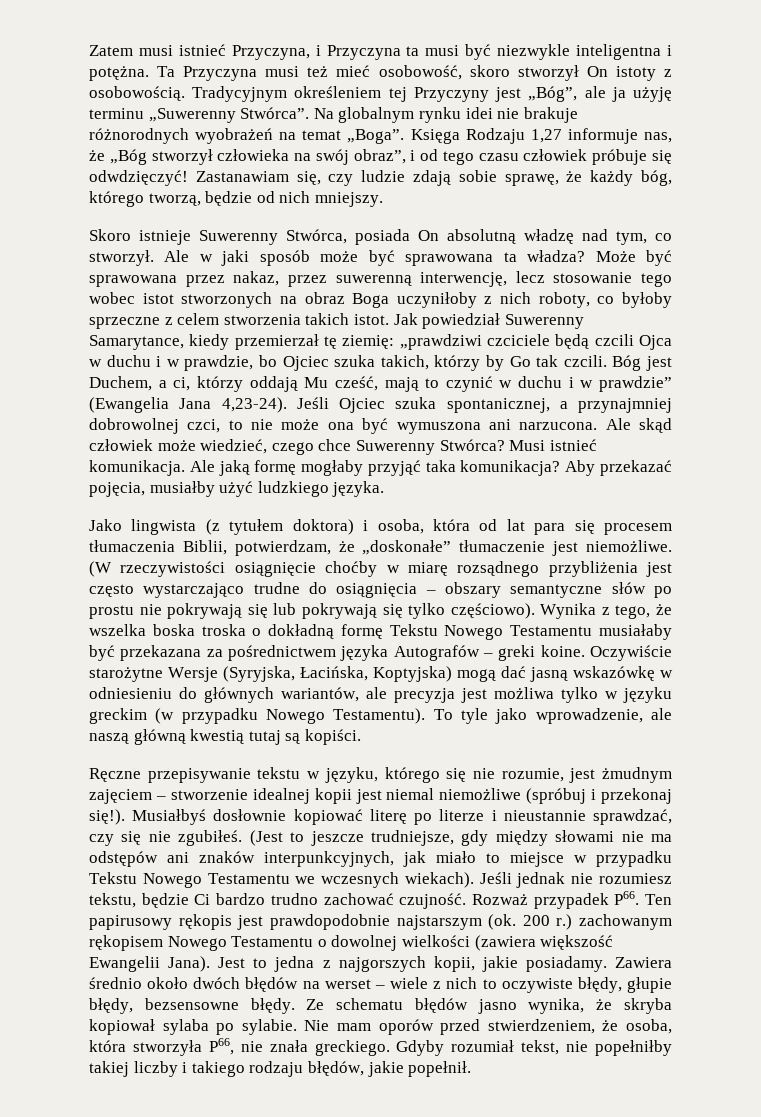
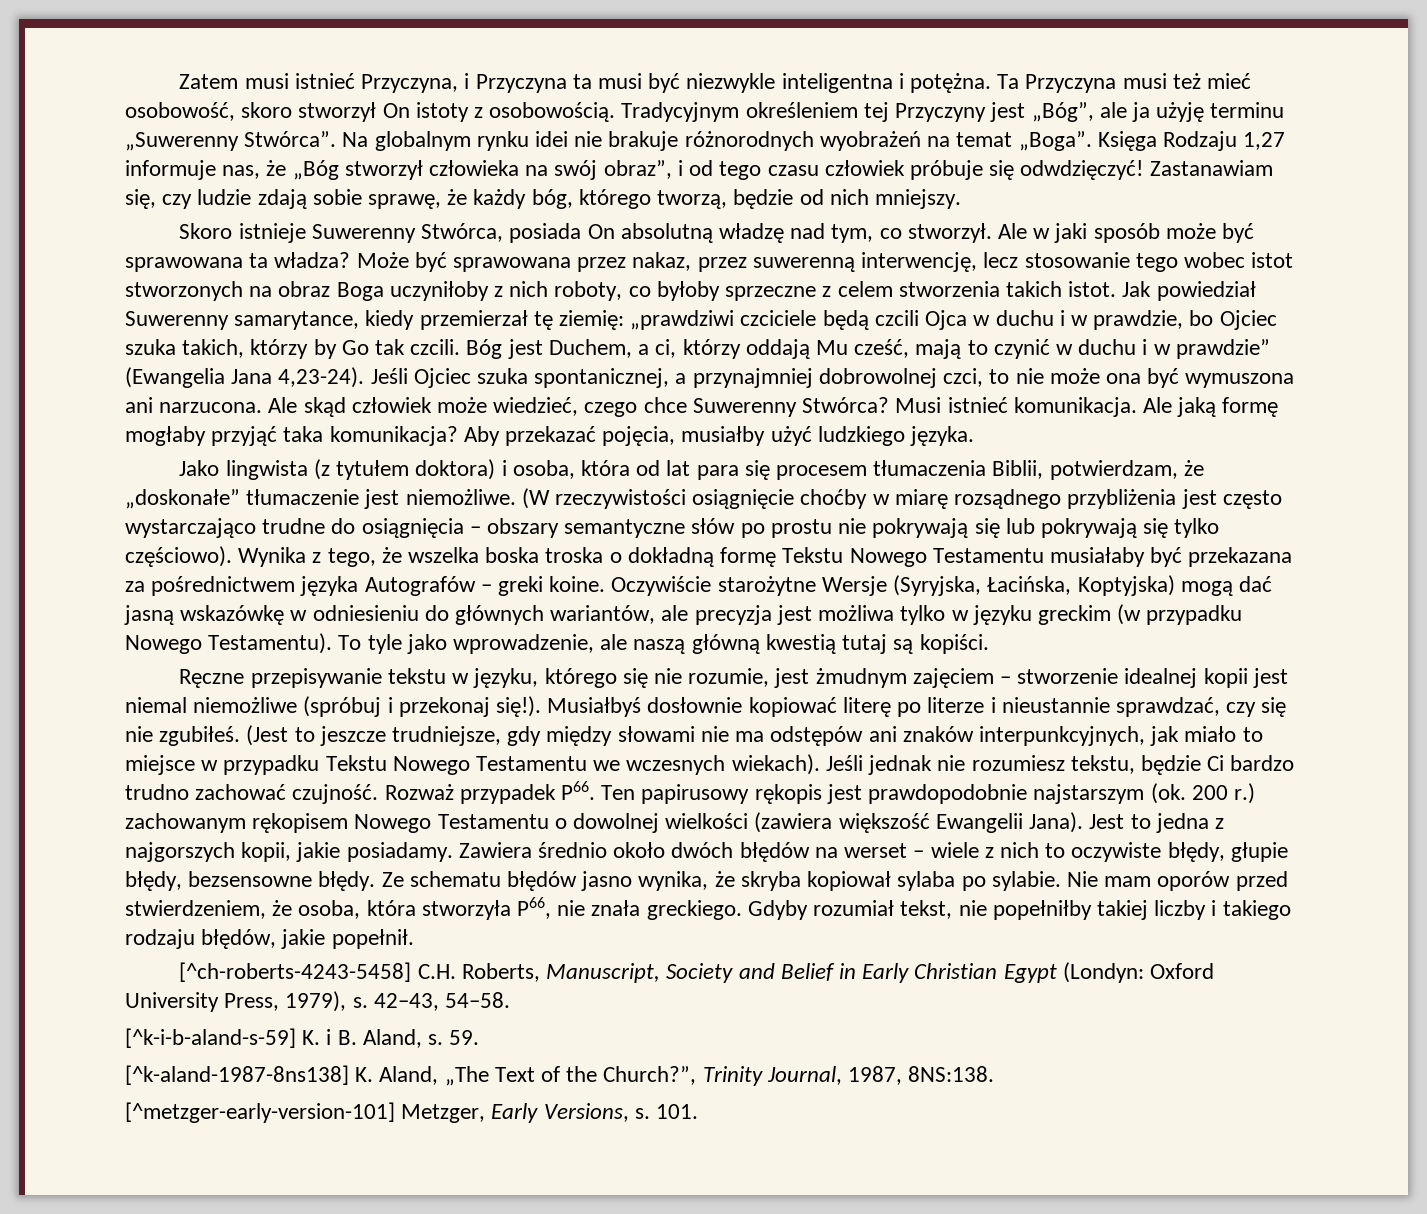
- Jak powiedział Suwerenny Samarytance, kiedy przemierzał tę ziemię: „prawdziwi czciciele będą czcili Ojca w duchu i w prawdzie, bo Ojciec szuka takich, którzy by Go tak czcili.
+ Jak powiedział Suwerenny samarytance, kiedy przemierzał tę ziemię: „prawdziwi czciciele będą czcili Ojca w duchu i w prawdzie, bo Ojciec szuka takich, którzy by Go tak czcili.
+ [^ch-roberts-4243-5458] C.H. Roberts, Manuscript, Society and Belief in Early Christian Egypt (Londyn: Oxford University Press, 1979), s. 42–43, 54–58.
+ [^k-i-b-aland-s-59] K. i B. Aland, s. 59.
+ [^k-aland-1987-8ns138] K. Aland, „The Text of the Church?”, Trinity Journal, 1987, 8NS:138.
+ [^metzger-early-version-101] Metzger, Early Versions, s. 101.

